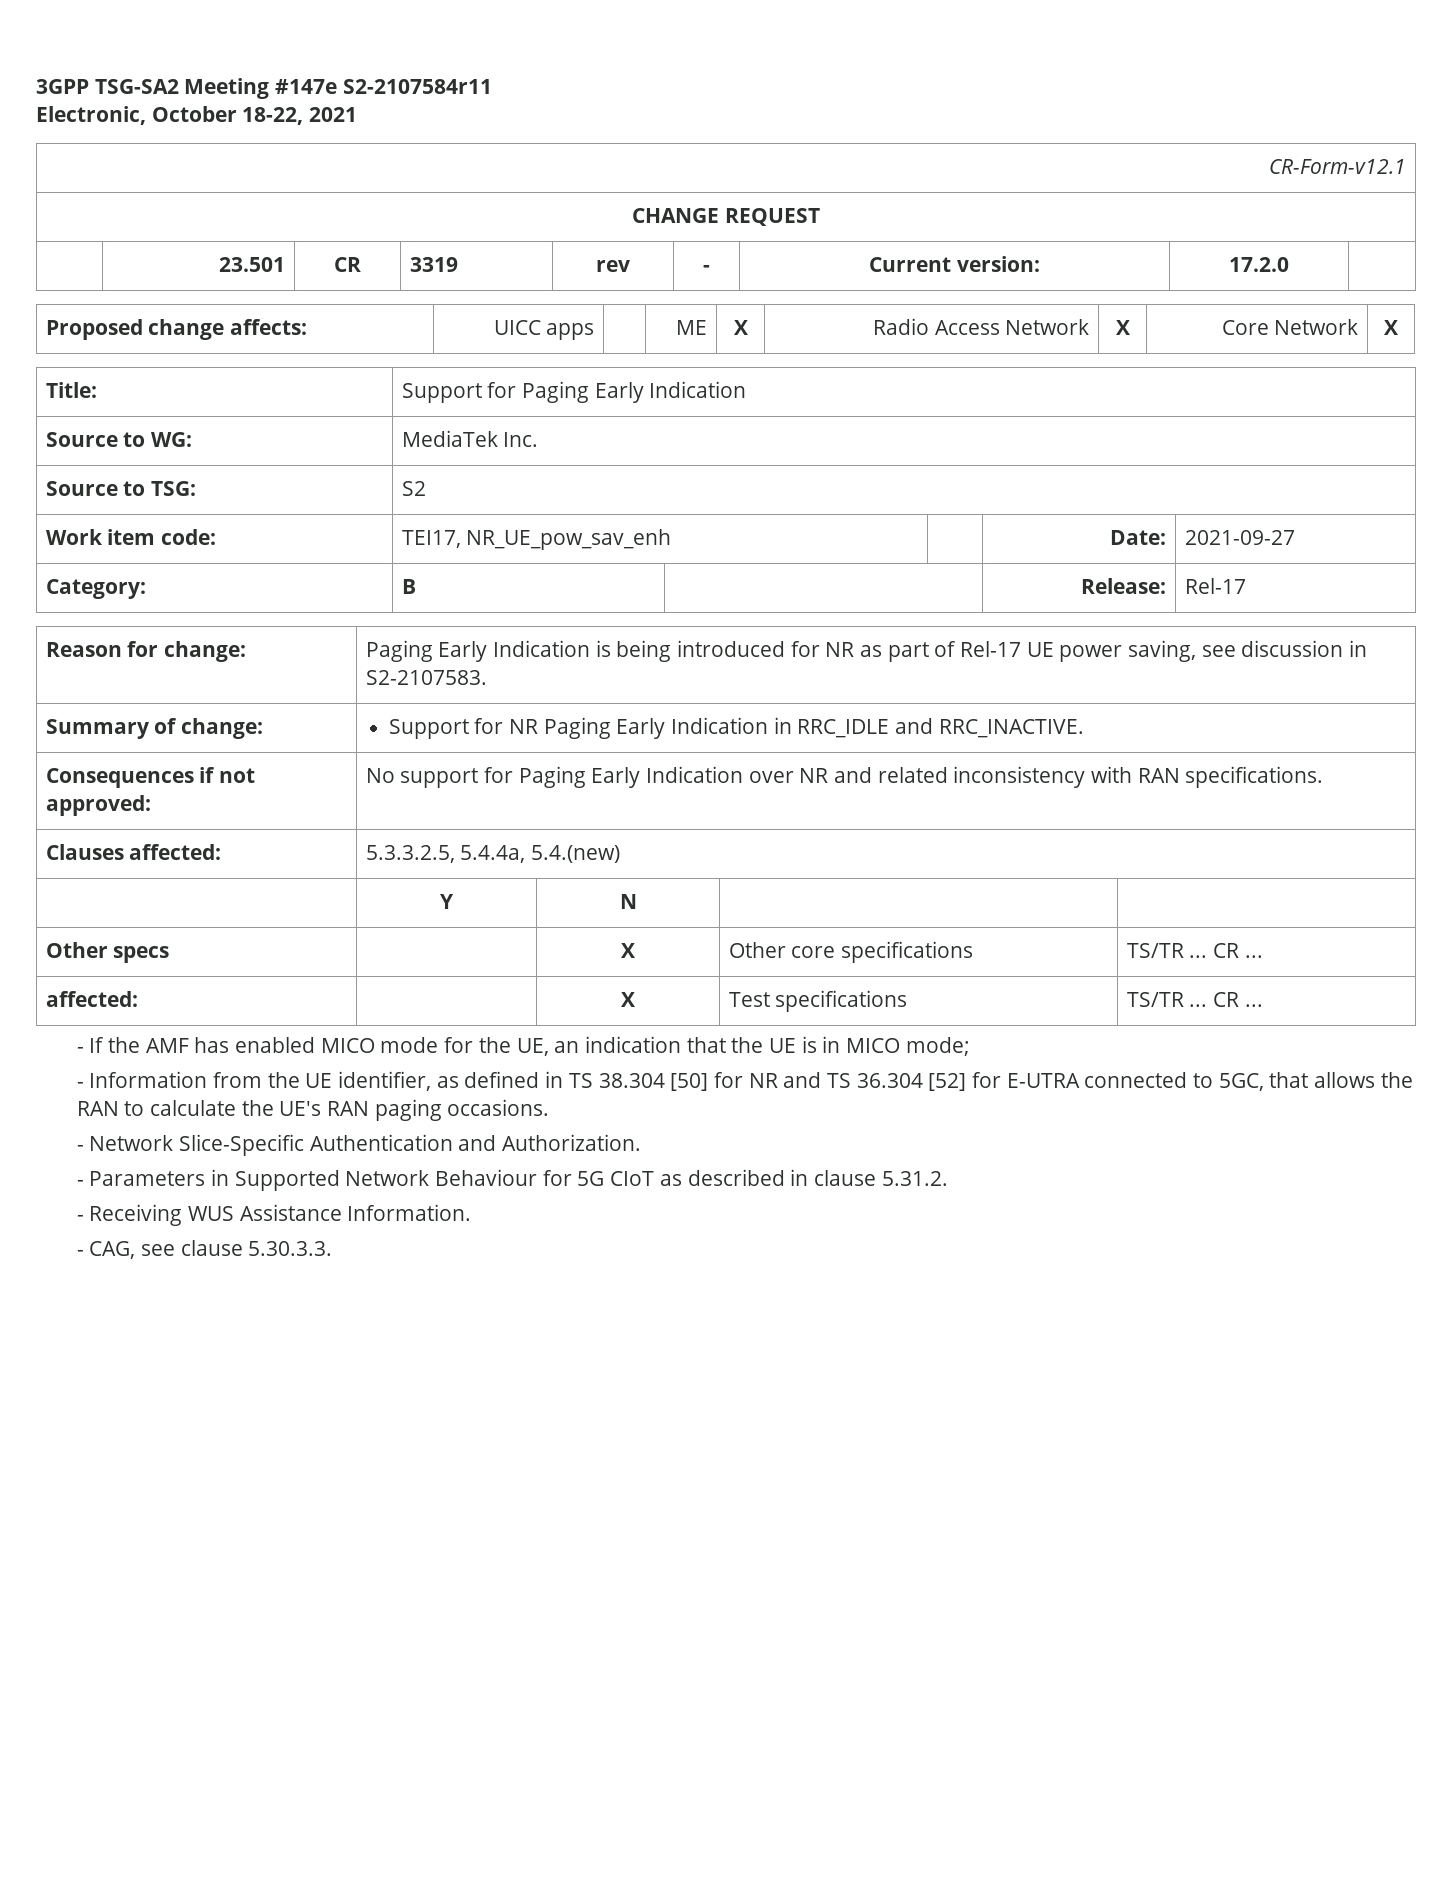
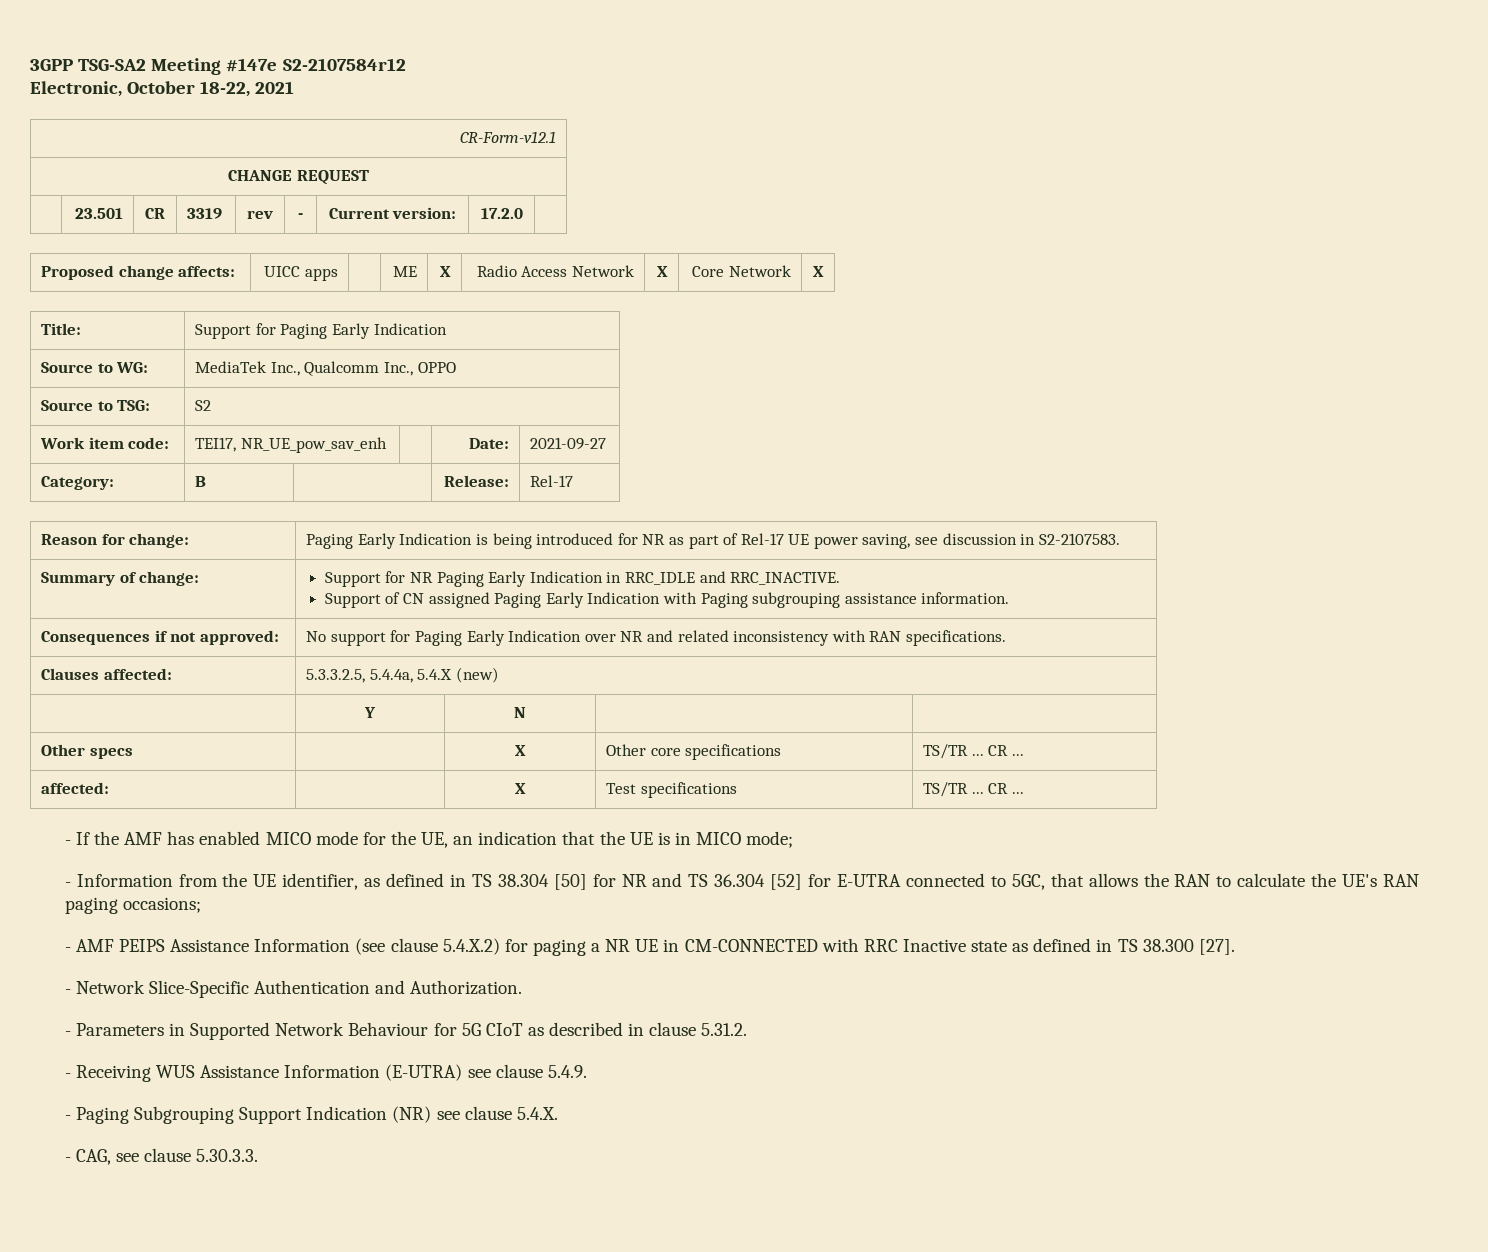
- 3GPP TSG-SA2 Meeting #147e S2-2107584r11
+ 3GPP TSG-SA2 Meeting #147e S2-2107584r12
- Source to WG: | MediaTek Inc.
+ Source to WG: | MediaTek Inc., Qualcomm Inc., OPPO
  Summary of change: | Support for NR Paging Early Indication in RRC_IDLE and RRC_INACTIVE.
+ Support of CN assigned Paging Early Indication with Paging subgrouping assistance information.
- Clauses affected: | 5.3.3.2.5, 5.4.4a, 5.4.(new)
+ Clauses affected: | 5.3.3.2.5, 5.4.4a, 5.4.X (new)
- - Information from the UE identifier, as defined in TS 38.304 [50] for NR and TS 36.304 [52] for E-UTRA connected to 5GC, that allows the RAN to calculate the UE's RAN paging occasions.
+ - Information from the UE identifier, as defined in TS 38.304 [50] for NR and TS 36.304 [52] for E-UTRA connected to 5GC, that allows the RAN to calculate the UE's RAN paging occasions;
+ - AMF PEIPS Assistance Information (see clause 5.4.X.2) for paging a NR UE in CM-CONNECTED with RRC Inactive state as defined in TS 38.300 [27].
- - Receiving WUS Assistance Information.
+ - Receiving WUS Assistance Information (E-UTRA) see clause 5.4.9.
+ - Paging Subgrouping Support Indication (NR) see clause 5.4.X.

